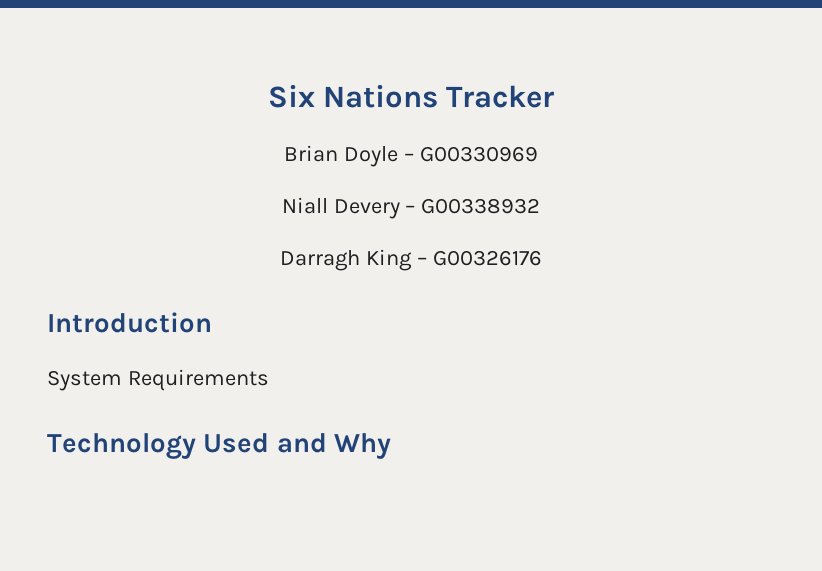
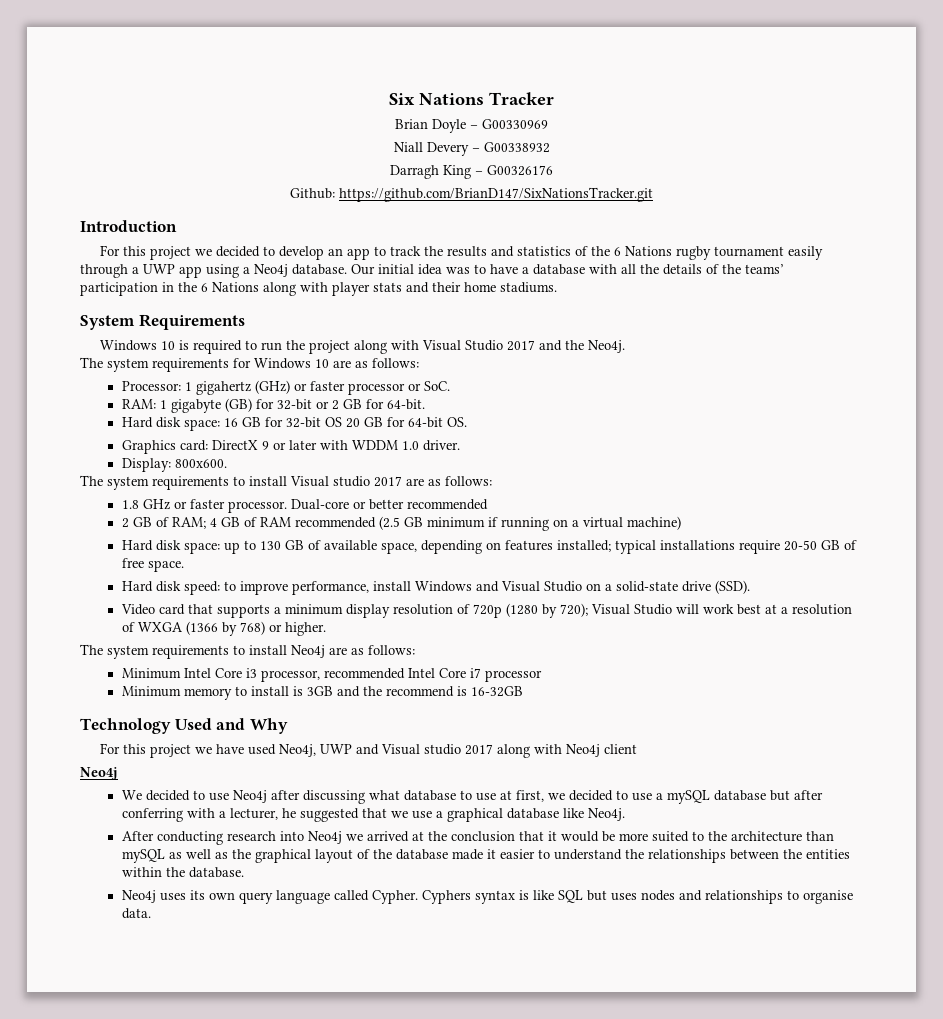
+ Github: https://github.com/BrianD147/SixNationsTracker.git
+ For this project we decided to develop an app to track the results and statistics of the 6 Nations rugby tournament easily through a UWP app using a Neo4j database. Our initial idea was to have a database with all the details of the teams’ participation in the 6 Nations along with player stats and their home stadiums.
  System Requirements
+ Windows 10 is required to run the project along with Visual Studio 2017 and the Neo4j.
+ The system requirements for Windows 10 are as follows:
+ Processor: 1 gigahertz (GHz) or faster processor or SoC.
+ RAM: 1 gigabyte (GB) for 32-bit or 2 GB for 64-bit.
+ Hard disk space: 16 GB for 32-bit OS 20 GB for 64-bit OS.
+ Graphics card: DirectX 9 or later with WDDM 1.0 driver.
+ Display: 800x600.
+ The system requirements to install Visual studio 2017 are as follows:
+ 1.8 GHz or faster processor. Dual-core or better recommended
+ 2 GB of RAM; 4 GB of RAM recommended (2.5 GB minimum if running on a virtual machine)
+ Hard disk space: up to 130 GB of available space, depending on features installed; typical installations require 20-50 GB of free space.
+ Hard disk speed: to improve performance, install Windows and Visual Studio on a solid-state drive (SSD).
+ Video card that supports a minimum display resolution of 720p (1280 by 720); Visual Studio will work best at a resolution of WXGA (1366 by 768) or higher.
+ The system requirements to install Neo4j are as follows:
+ Minimum Intel Core i3 processor, recommended Intel Core i7 processor
+ Minimum memory to install is 3GB and the recommend is 16-32GB
  Technology Used and Why
+ For this project we have used Neo4j, UWP and Visual studio 2017 along with Neo4j client
+ Neo4j
+ We decided to use Neo4j after discussing what database to use at first, we decided to use a mySQL database but after conferring with a lecturer, he suggested that we use a graphical database like Neo4j.
+ After conducting research into Neo4j we arrived at the conclusion that it would be more suited to the architecture than mySQL as well as the graphical layout of the database made it easier to understand the relationships between the entities within the database.
+ Neo4j uses its own query language called Cypher. Cyphers syntax is like SQL but uses nodes and relationships to organise data.

